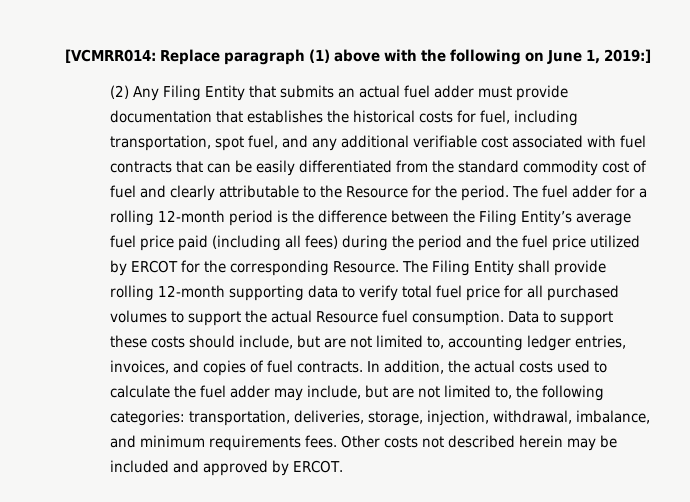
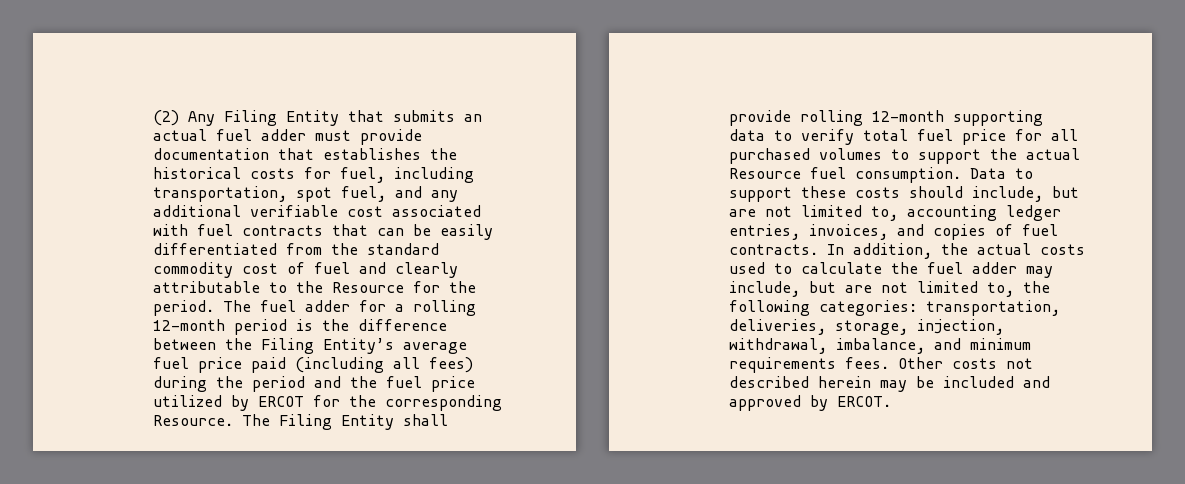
- [VCMRR014: Replace paragraph (1) above with the following on June 1, 2019:]

